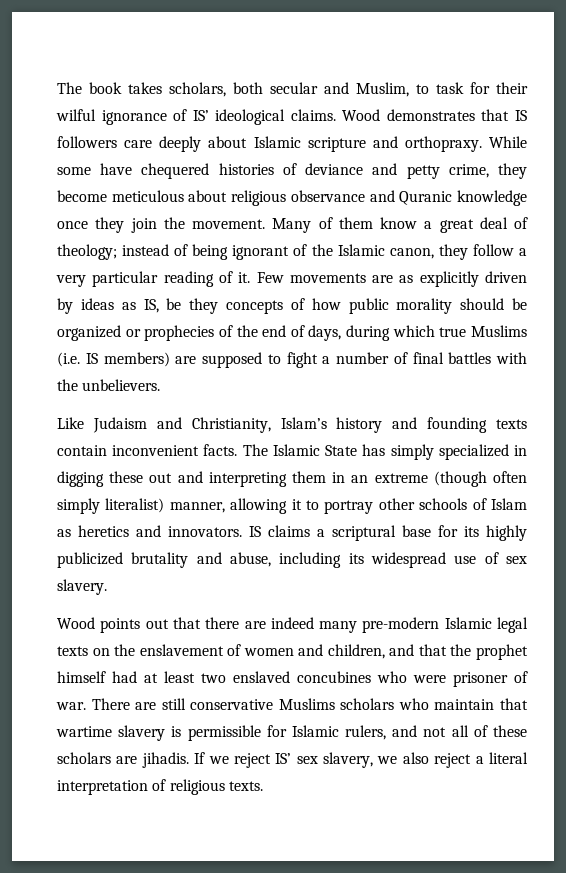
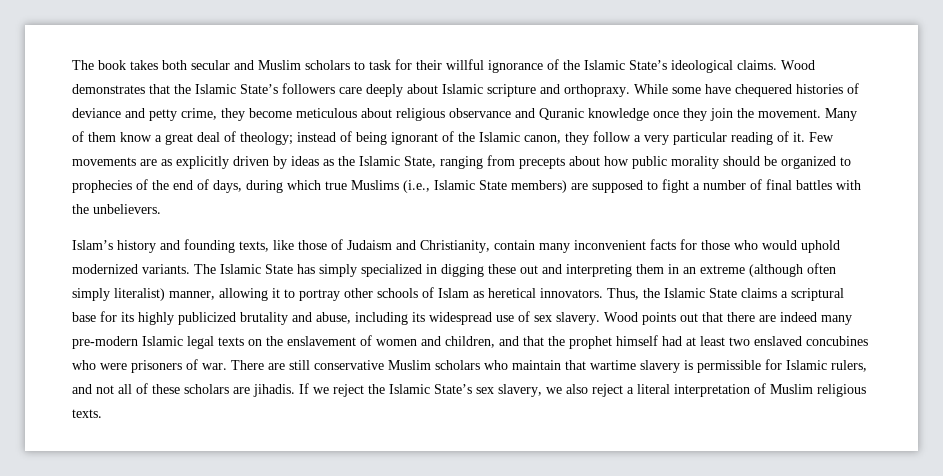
- The book takes scholars, both secular and Muslim, to task for their wilful ignorance of IS’ ideological claims.
+ The book takes both secular and Muslim scholars to task for their willful ignorance of the Islamic State’s ideological claims.
- Wood demonstrates that IS followers care deeply about Islamic scripture and orthopraxy.
+ Wood demonstrates that the Islamic State’s followers care deeply about Islamic scripture and orthopraxy.
- Few movements are as explicitly driven by ideas as IS, be they concepts of how public morality should be organized or prophecies of the end of days, during which true Muslims (i.e. IS members) are supposed to fight a number of final battles with the unbelievers.
+ Few movements are as explicitly driven by ideas as the Islamic State, ranging from precepts about how public morality should be organized to prophecies of the end of days, during which true Muslims (i.e., Islamic State members) are supposed to fight a number of final battles with the unbelievers.
- Like Judaism and Christianity, Islam’s history and founding texts contain inconvenient facts.
+ Islam’s history and founding texts, like those of Judaism and Christianity, contain many inconvenient facts for those who would uphold modernized variants.
- The Islamic State has simply specialized in digging these out and interpreting them in an extreme (though often simply literalist) manner, allowing it to portray other schools of Islam as heretics and innovators. IS claims a scriptural base for its highly publicized brutality and abuse, including its widespread use of sex slavery.
- Wood points out that there are indeed many pre-modern Islamic legal texts on the enslavement of women and children, and that the prophet himself had at least two enslaved concubines who were prisoner of war.
+ The Islamic State has simply specialized in digging these out and interpreting them in an extreme (although often simply literalist) manner, allowing it to portray other schools of Islam as heretical innovators. Thus, the Islamic State claims a scriptural base for its highly publicized brutality and abuse, including its widespread use of sex slavery. Wood points out that there are indeed many pre-modern Islamic legal texts on the enslavement of women and children, and that the prophet himself had at least two enslaved concubines who were prisoners of war.
- There are still conservative Muslims scholars who maintain that wartime slavery is permissible for Islamic rulers, and not all of these scholars are jihadis.
+ There are still conservative Muslim scholars who maintain that wartime slavery is permissible for Islamic rulers, and not all of these scholars are jihadis.
- If we reject IS’ sex slavery, we also reject a literal interpretation of religious texts.
+ If we reject the Islamic State’s sex slavery, we also reject a literal interpretation of Muslim religious texts.

